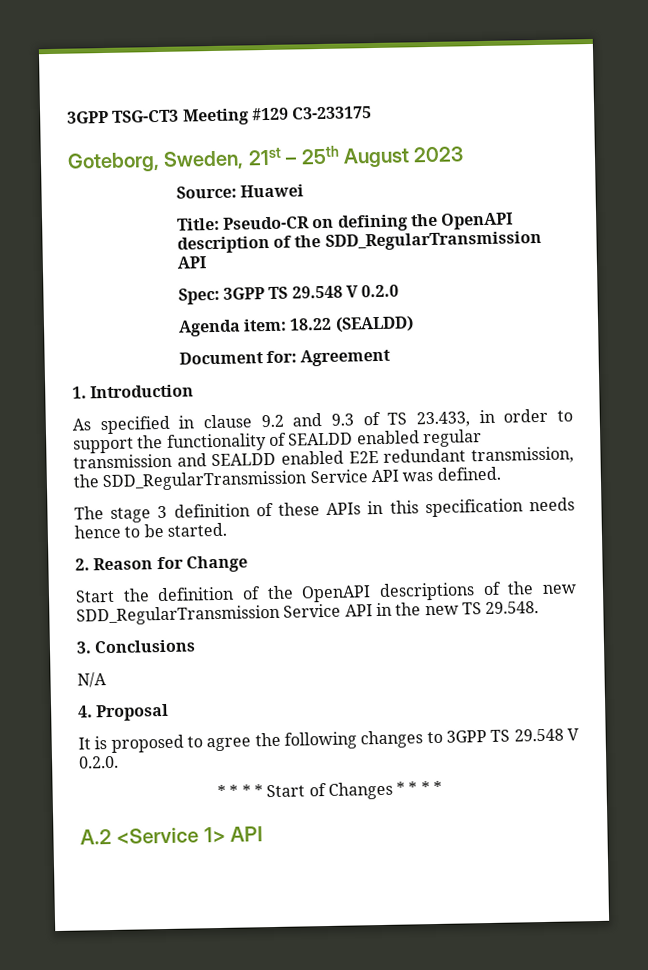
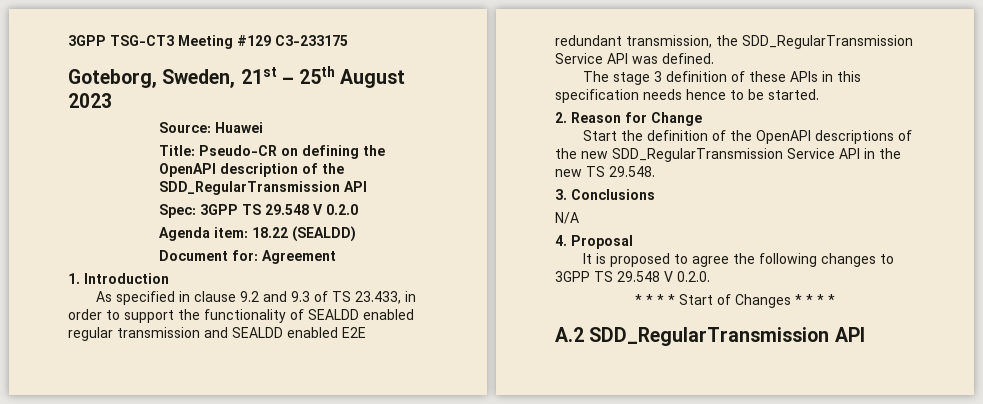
- A.2 <Service 1> API
+ A.2 SDD_RegularTransmission API

